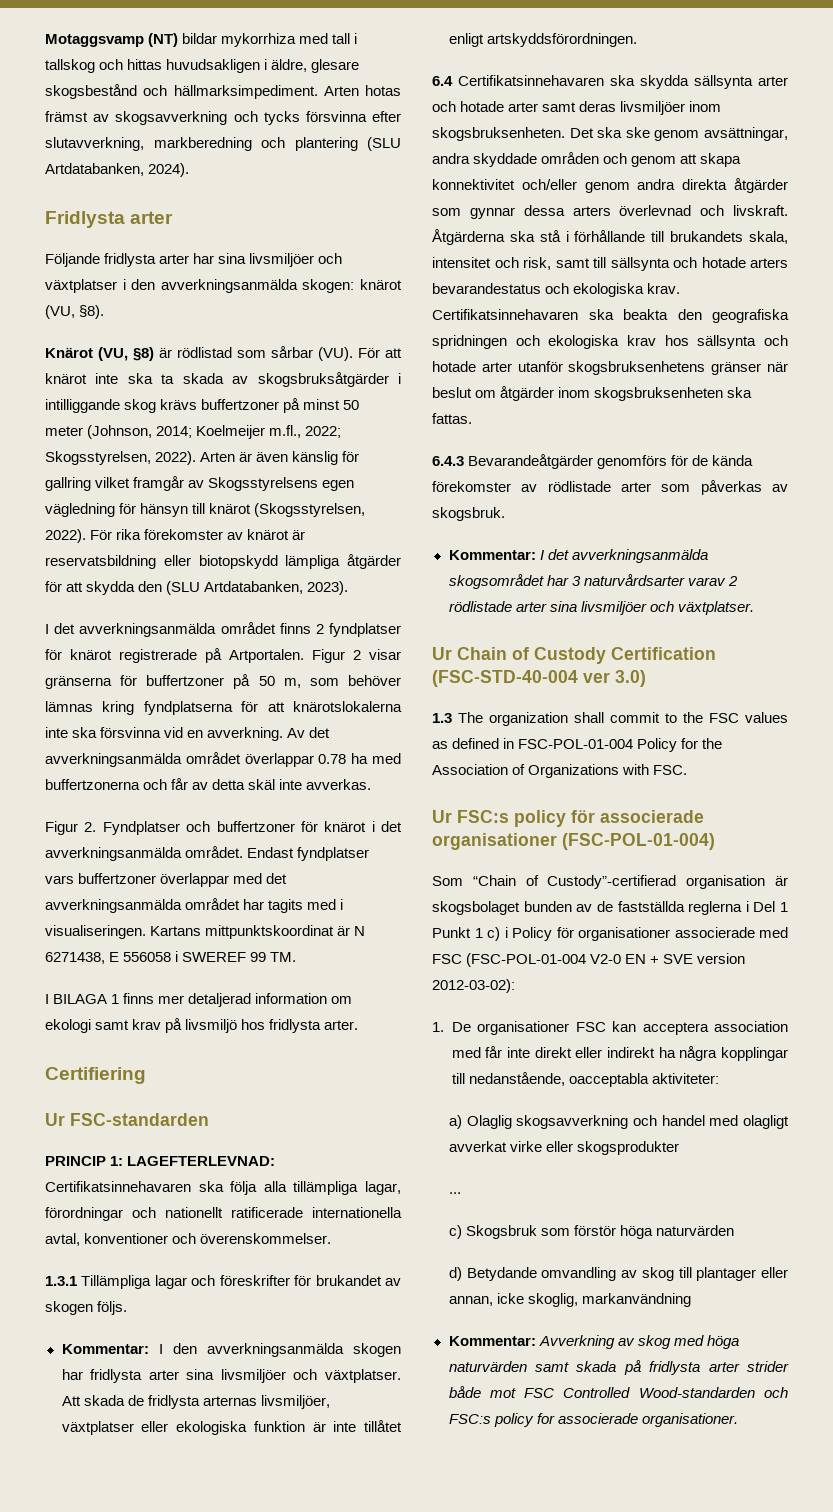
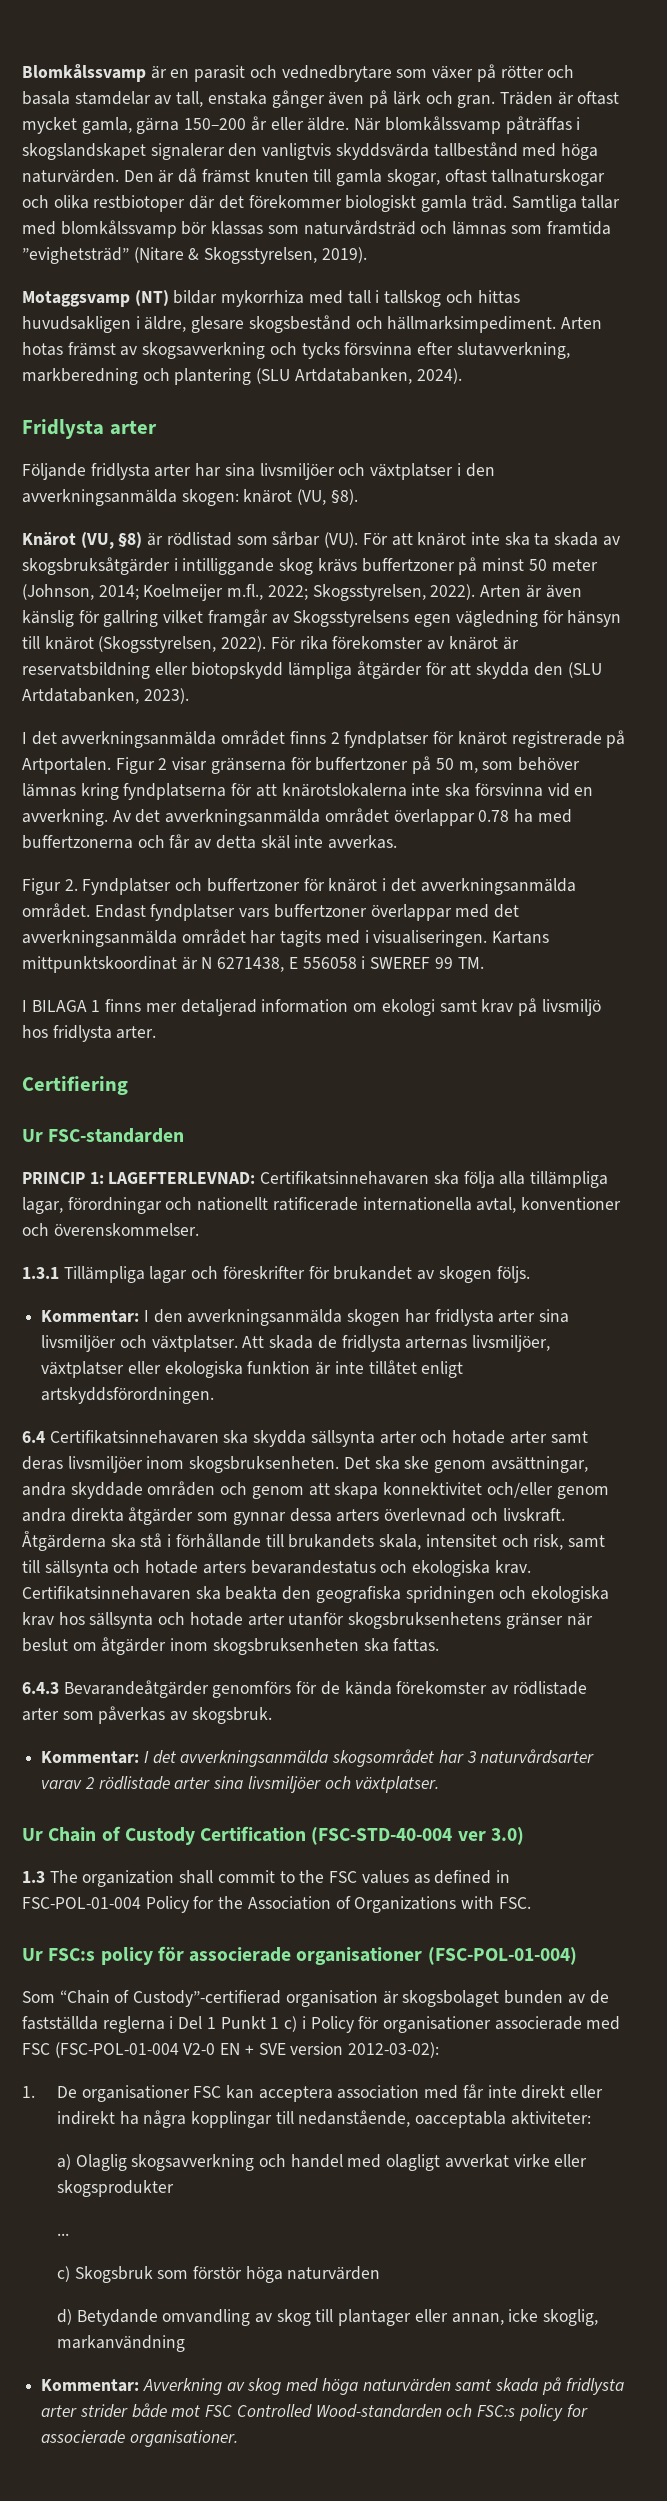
+ Blomkålssvamp är en parasit och vednedbrytare som växer på rötter och basala stamdelar av tall, enstaka gånger även på lärk och gran. Träden är oftast mycket gamla, gärna 150–200 år eller äldre. När blomkålssvamp påträffas i skogslandskapet signalerar den vanligtvis skyddsvärda tallbestånd med höga naturvärden. Den är då främst knuten till gamla skogar, oftast tallnaturskogar och olika restbiotoper där det förekommer biologiskt gamla träd. Samtliga tallar med blomkålssvamp bör klassas som naturvårdsträd och lämnas som framtida ”evighetsträd” (Nitare & Skogsstyrelsen, 2019).

